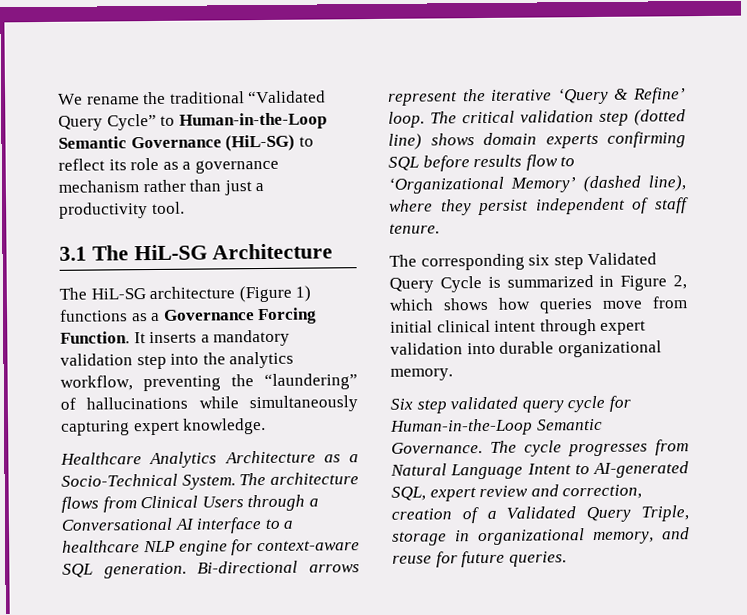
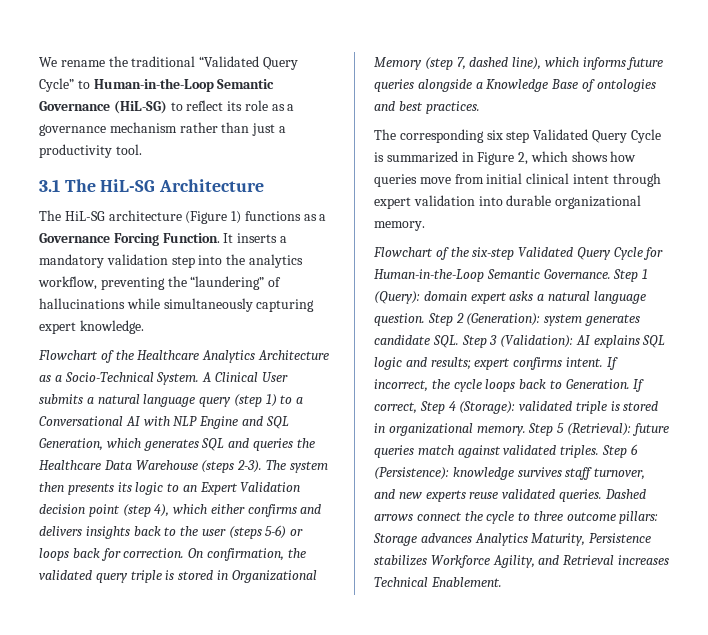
- Healthcare Analytics Architecture as a Socio-Technical System.
+ Flowchart of the Healthcare Analytics Architecture as a Socio-Technical System.
- The architecture flows from Clinical Users through a Conversational AI interface to a healthcare NLP engine for context-aware SQL generation. Bi-directional arrows represent the iterative ‘Query & Refine’ loop. The critical validation step (dotted line) shows domain experts confirming SQL before results flow to ‘Organizational Memory’ (dashed line), where they persist independent of staff tenure.
+ A Clinical User submits a natural language query (step 1) to a Conversational AI with NLP Engine and SQL Generation, which generates SQL and queries the Healthcare Data Warehouse (steps 2-3). The system then presents its logic to an Expert Validation decision point (step 4), which either confirms and delivers insights back to the user (steps 5-6) or loops back for correction. On confirmation, the validated query triple is stored in Organizational Memory (step 7, dashed line), which informs future queries alongside a Knowledge Base of ontologies and best practices.
- Six step validated query cycle for Human-in-the-Loop Semantic Governance. The cycle progresses from Natural Language Intent to AI-generated SQL, expert review and correction, creation of a Validated Query Triple, storage in organizational memory, and reuse for future queries.
+ Flowchart of the six-step Validated Query Cycle for Human-in-the-Loop Semantic Governance. Step 1 (Query): domain expert asks a natural language question. Step 2 (Generation): system generates candidate SQL. Step 3 (Validation): AI explains SQL logic and results; expert confirms intent. If incorrect, the cycle loops back to Generation. If correct, Step 4 (Storage): validated triple is stored in organizational memory. Step 5 (Retrieval): future queries match against validated triples. Step 6 (Persistence): knowledge survives staff turnover, and new experts reuse validated queries. Dashed arrows connect the cycle to three outcome pillars: Storage advances Analytics Maturity, Persistence stabilizes Workforce Agility, and Retrieval increases Technical Enablement.

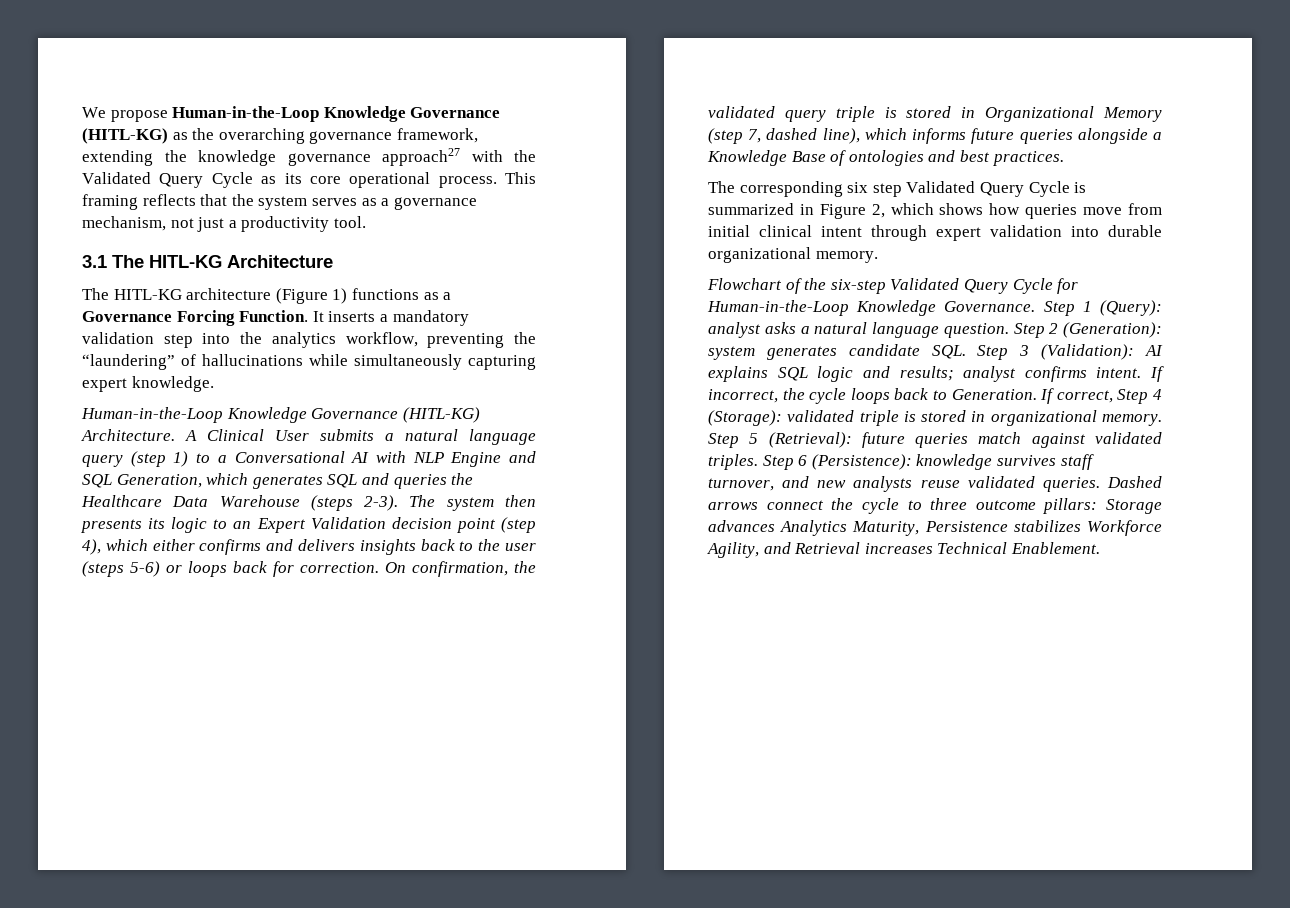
- We rename the traditional “Validated Query Cycle” to Human-in-the-Loop Semantic Governance (HiL-SG) to reflect its role as a governance mechanism rather than just a productivity tool.
+ We propose Human-in-the-Loop Knowledge Governance (HITL-KG) as the overarching governance framework, extending the knowledge governance approach27 with the Validated Query Cycle as its core operational process. This framing reflects that the system serves as a governance mechanism, not just a productivity tool.
- 3.1 The HiL-SG Architecture
+ 3.1 The HITL-KG Architecture
- The HiL-SG architecture (Figure 1) functions as a Governance Forcing Function.
+ The HITL-KG architecture (Figure 1) functions as a Governance Forcing Function.
- Flowchart of the Healthcare Analytics Architecture as a Socio-Technical System.
+ Human-in-the-Loop Knowledge Governance (HITL-KG) Architecture.
- Flowchart of the six-step Validated Query Cycle for Human-in-the-Loop Semantic Governance.
+ Flowchart of the six-step Validated Query Cycle for Human-in-the-Loop Knowledge Governance.
- Step 1 (Query): domain expert asks a natural language question.
+ Step 1 (Query): analyst asks a natural language question.
- Step 2 (Generation): system generates candidate SQL. Step 3 (Validation): AI explains SQL logic and results; expert confirms intent.
+ Step 2 (Generation): system generates candidate SQL. Step 3 (Validation): AI explains SQL logic and results; analyst confirms intent.
- Step 6 (Persistence): knowledge survives staff turnover, and new experts reuse validated queries.
+ Step 6 (Persistence): knowledge survives staff turnover, and new analysts reuse validated queries.

